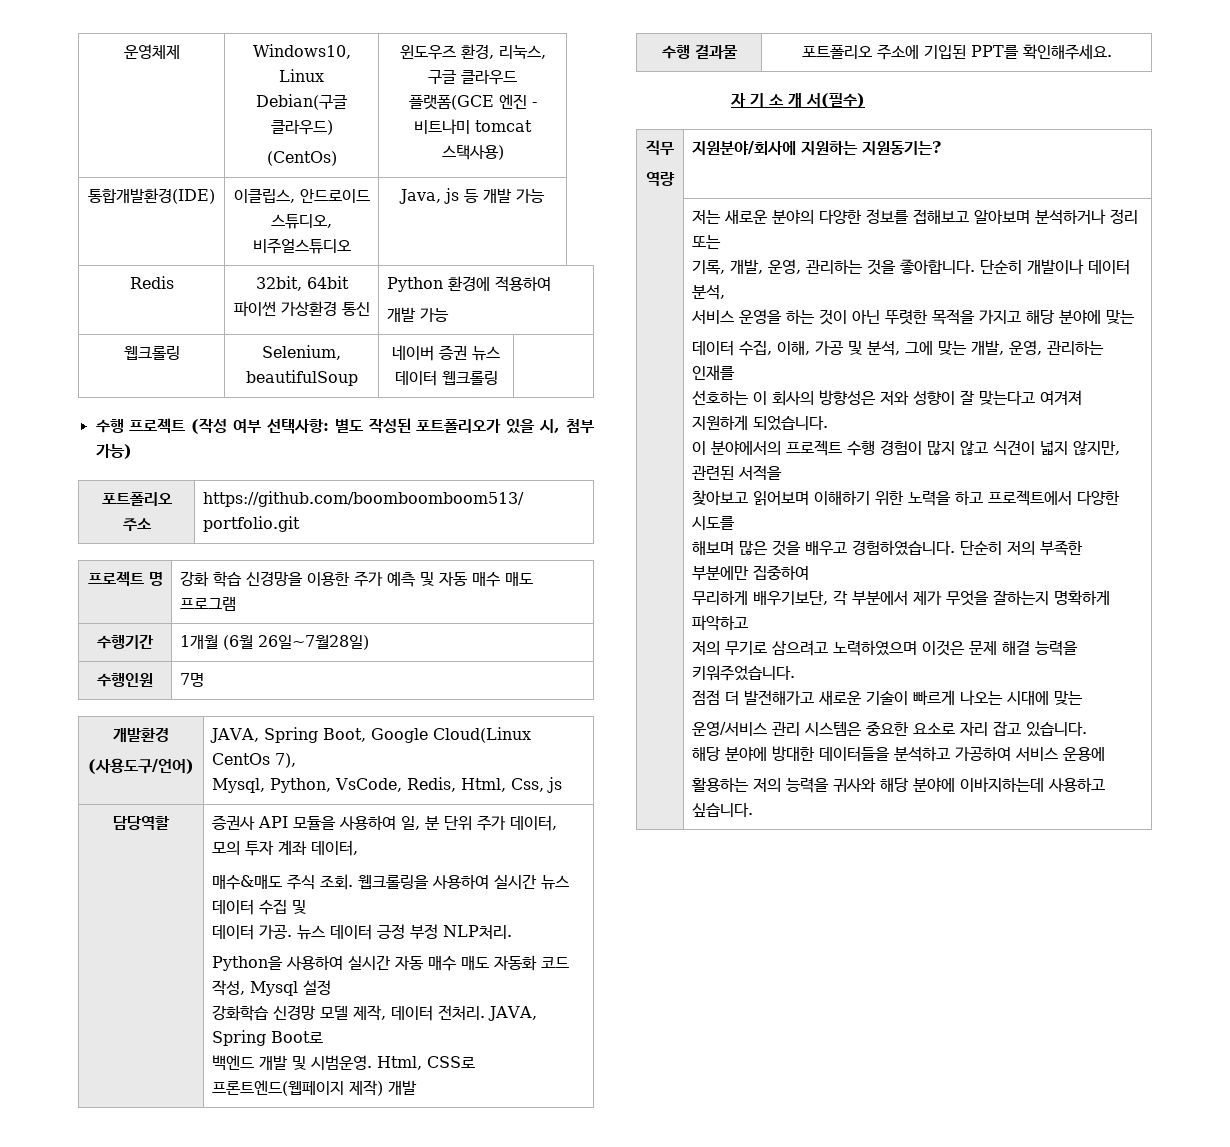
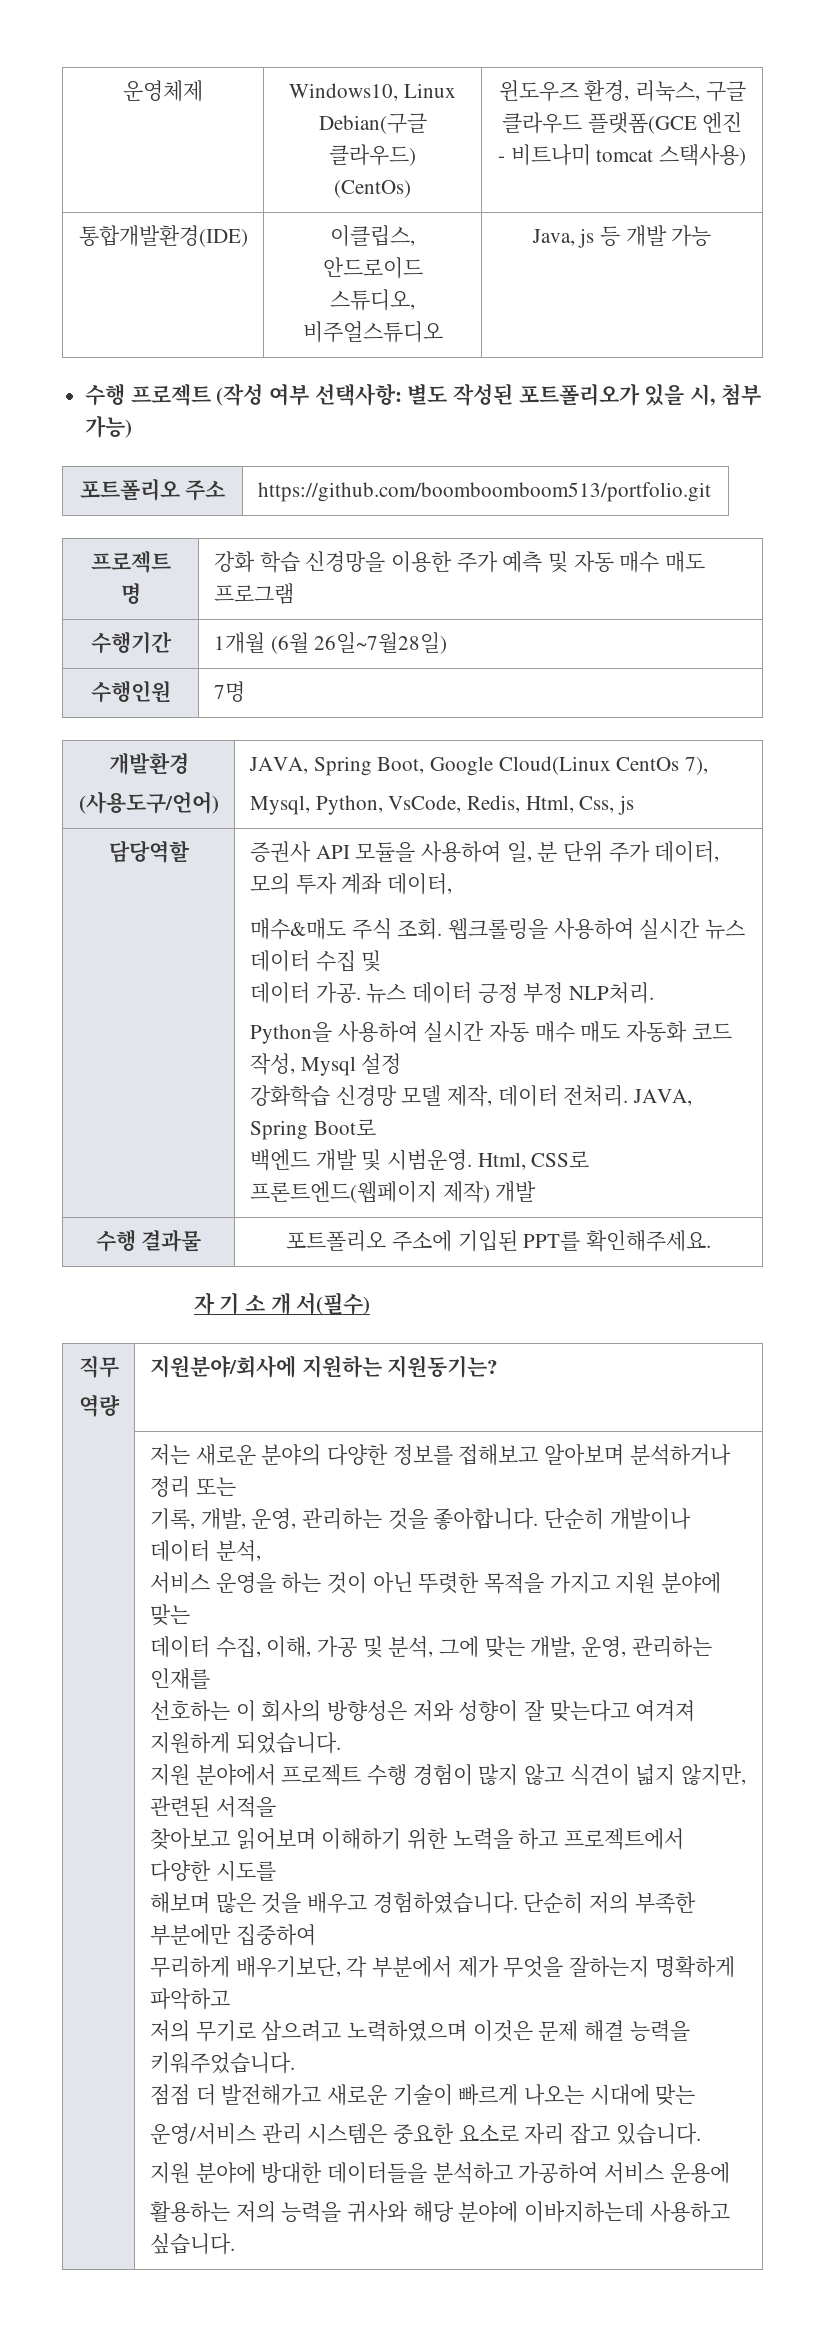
- Redis | 32bit, 64bit 파이썬 가상환경 통신 | Python 환경에 적용하여
- 개발 가능
- 웹크롤링 | Selenium, beautifulSoup | 네이버 증권 뉴스 데이터 웹크롤링 |
- 서비스 운영을 하는 것이 아닌 뚜렷한 목적을 가지고 해당 분야에 맞는
+ 서비스 운영을 하는 것이 아닌 뚜렷한 목적을 가지고 지원 분야에 맞는
- 이 분야에서의 프로젝트 수행 경험이 많지 않고 식견이 넓지 않지만, 관련된 서적을
+ 지원 분야에서 프로젝트 수행 경험이 많지 않고 식견이 넓지 않지만, 관련된 서적을
- 해당 분야에 방대한 데이터들을 분석하고 가공하여 서비스 운용에
+ 지원 분야에 방대한 데이터들을 분석하고 가공하여 서비스 운용에

